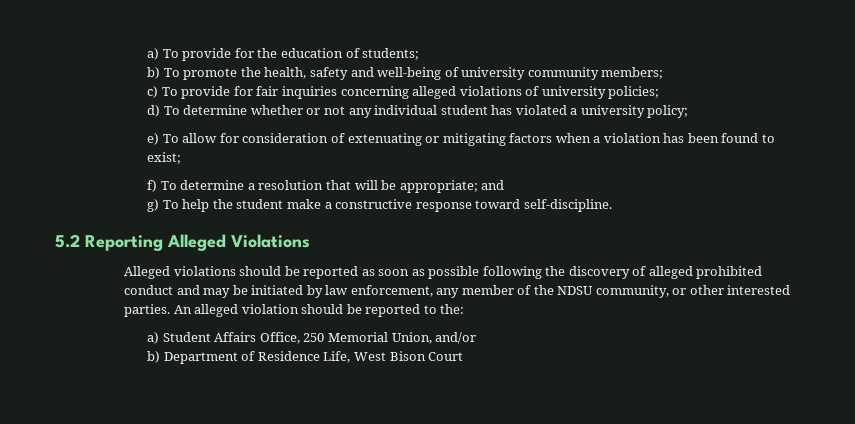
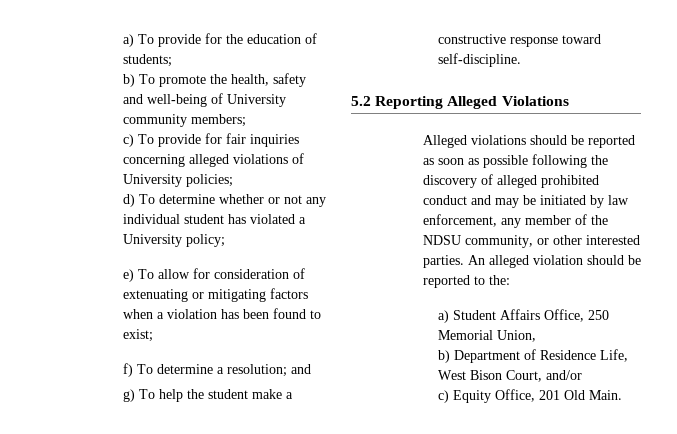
- b) To promote the health, safety and well-being of university community members;
+ b) To promote the health, safety and well-being of University community members;
- c) To provide for fair inquiries concerning alleged violations of university policies;
+ c) To provide for fair inquiries concerning alleged violations of University policies;
- d) To determine whether or not any individual student has violated a university policy;
+ d) To determine whether or not any individual student has violated a University policy;
- f) To determine a resolution that will be appropriate; and
+ f) To determine a resolution; and
- a) Student Affairs Office, 250 Memorial Union, and/or
+ a) Student Affairs Office, 250 Memorial Union,
- b) Department of Residence Life, West Bison Court
+ b) Department of Residence Life, West Bison Court, and/or
+ c) Equity Office, 201 Old Main.

